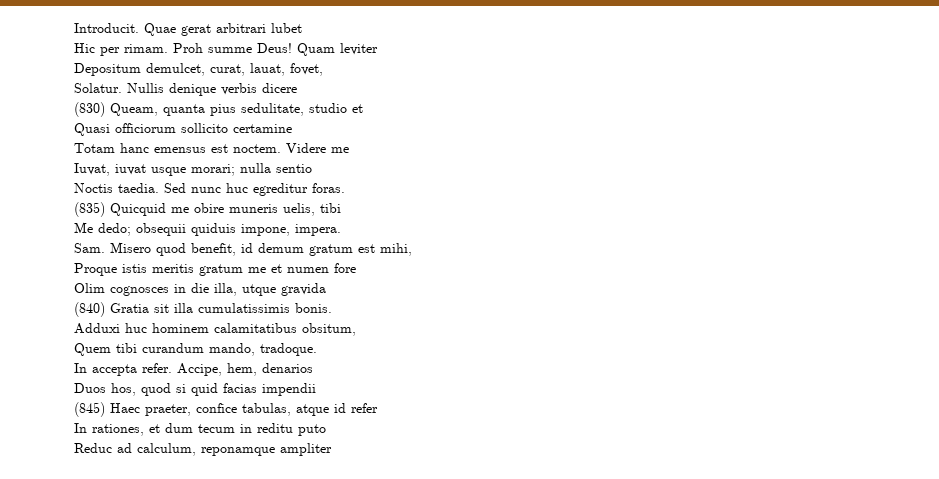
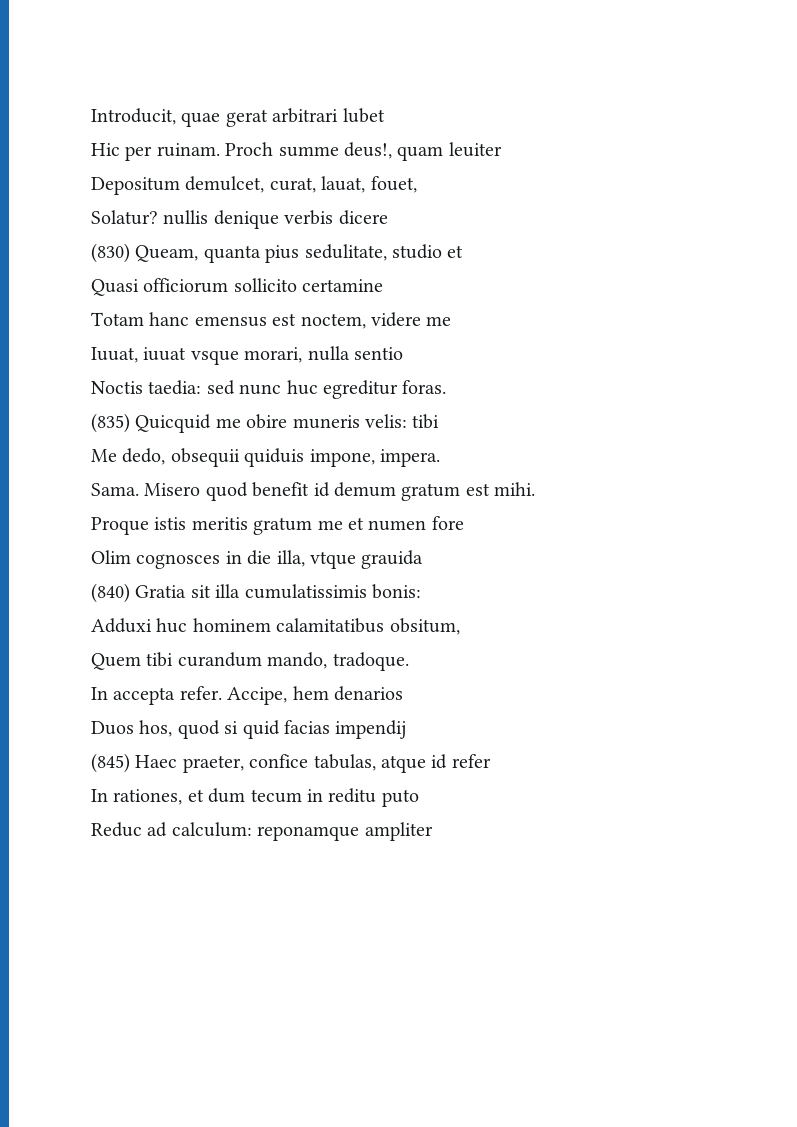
- Introducit. Quae gerat arbitrari lubet
+ Introducit, quae gerat arbitrari lubet
- Hic per rimam. Proh summe Deus! Quam leviter
+ Hic per ruinam. Proch summe deus!, quam leuiter
- Depositum demulcet, curat, lauat, fovet,
- Solatur. Nullis denique verbis dicere
+ Depositum demulcet, curat, lauat, fouet,
+ Solatur? nullis denique verbis dicere
- Totam hanc emensus est noctem. Videre me
+ Totam hanc emensus est noctem, videre me
- Iuvat, iuvat usque morari; nulla sentio
+ Iuuat, iuuat vsque morari, nulla sentio
- Noctis taedia. Sed nunc huc egreditur foras.
+ Noctis taedia: sed nunc huc egreditur foras.
- (835) Quicquid me obire muneris uelis, tibi
+ (835) Quicquid me obire muneris velis: tibi
- Me dedo; obsequii quiduis impone, impera.
+ Me dedo, obsequii quiduis impone, impera.
- Sam. Misero quod benefit, id demum gratum est mihi,
+ Sama. Misero quod benefit id demum gratum est mihi.
- Olim cognosces in die illa, utque gravida
+ Olim cognosces in die illa, vtque grauida
- (840) Gratia sit illa cumulatissimis bonis.
+ (840) Gratia sit illa cumulatissimis bonis:
- Accipe, hem, denarios
+ Accipe, hem denarios
- Duos hos, quod si quid facias impendii
+ Duos hos, quod si quid facias impendij
- Reduc ad calculum, reponamque ampliter
+ Reduc ad calculum: reponamque ampliter

